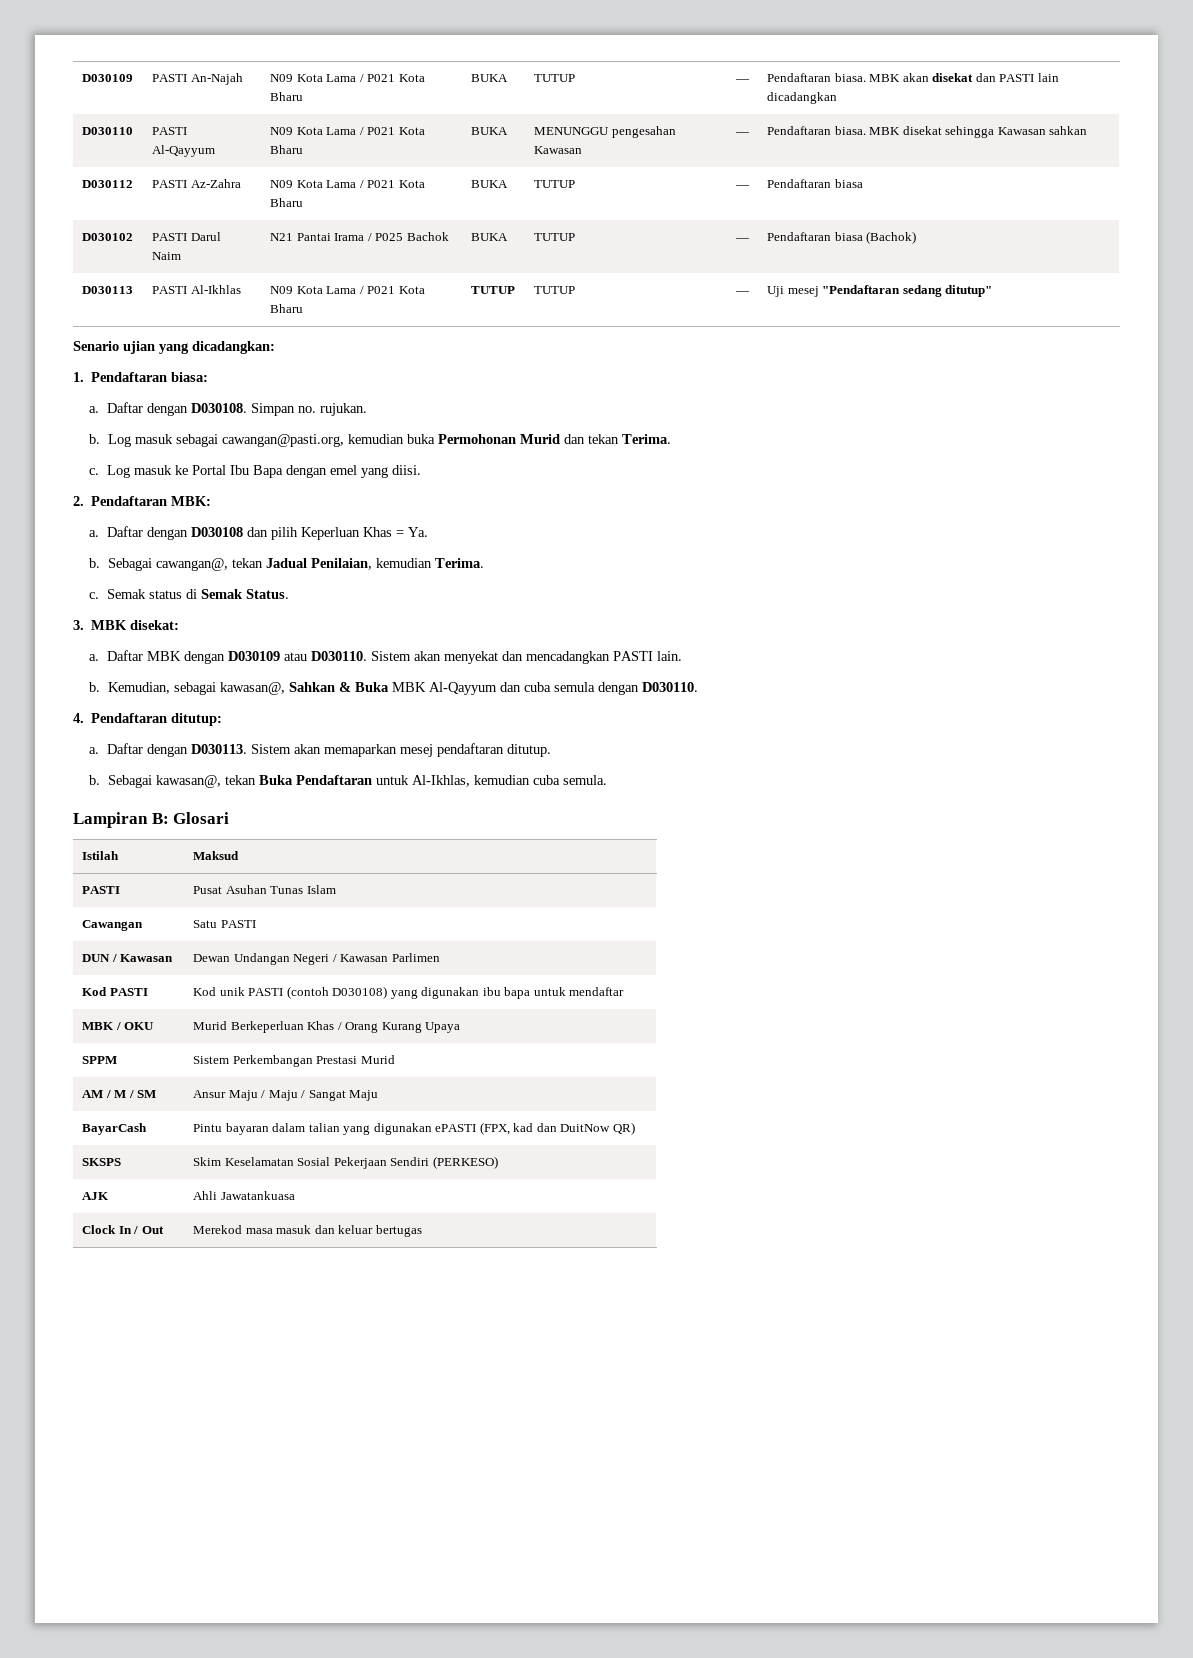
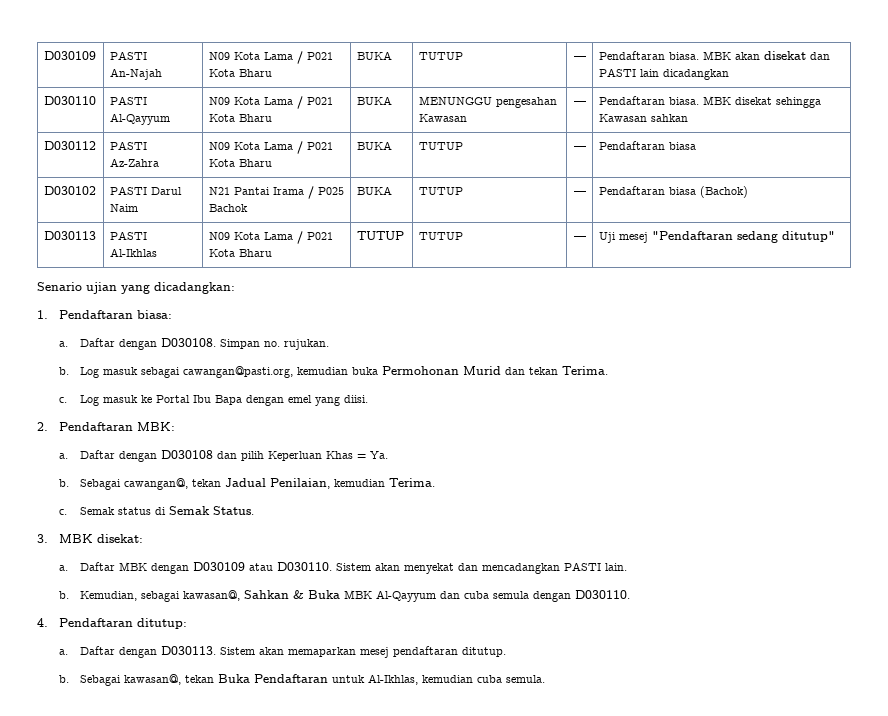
- Lampiran B: Glosari
- Istilah | Maksud
- PASTI | Pusat Asuhan Tunas Islam
- Cawangan | Satu PASTI
- DUN / Kawasan | Dewan Undangan Negeri / Kawasan Parlimen
- Kod PASTI | Kod unik PASTI (contoh D030108) yang digunakan ibu bapa untuk mendaftar
- MBK / OKU | Murid Berkeperluan Khas / Orang Kurang Upaya
- SPPM | Sistem Perkembangan Prestasi Murid
- AM / M / SM | Ansur Maju / Maju / Sangat Maju
- BayarCash | Pintu bayaran dalam talian yang digunakan ePASTI (FPX, kad dan DuitNow QR)
- SKSPS | Skim Keselamatan Sosial Pekerjaan Sendiri (PERKESO)
- AJK | Ahli Jawatankuasa
- Clock In / Out | Merekod masa masuk dan keluar bertugas

